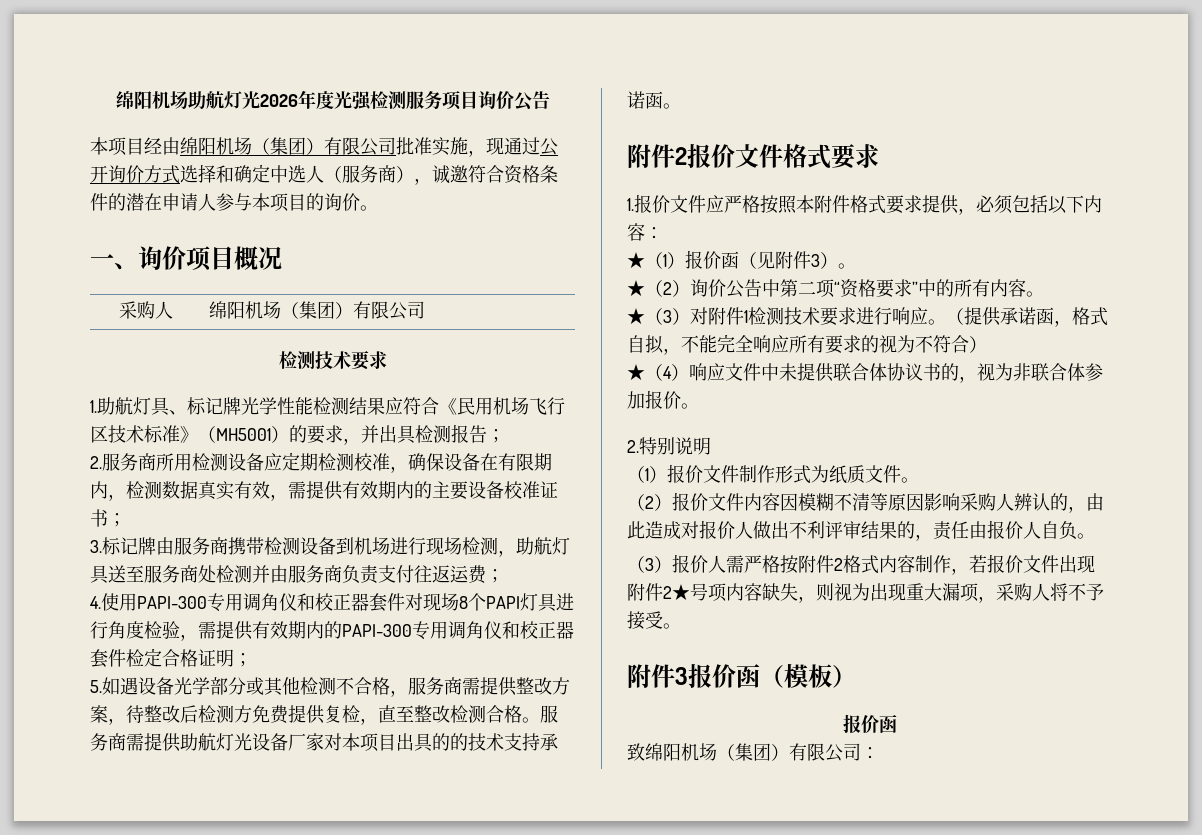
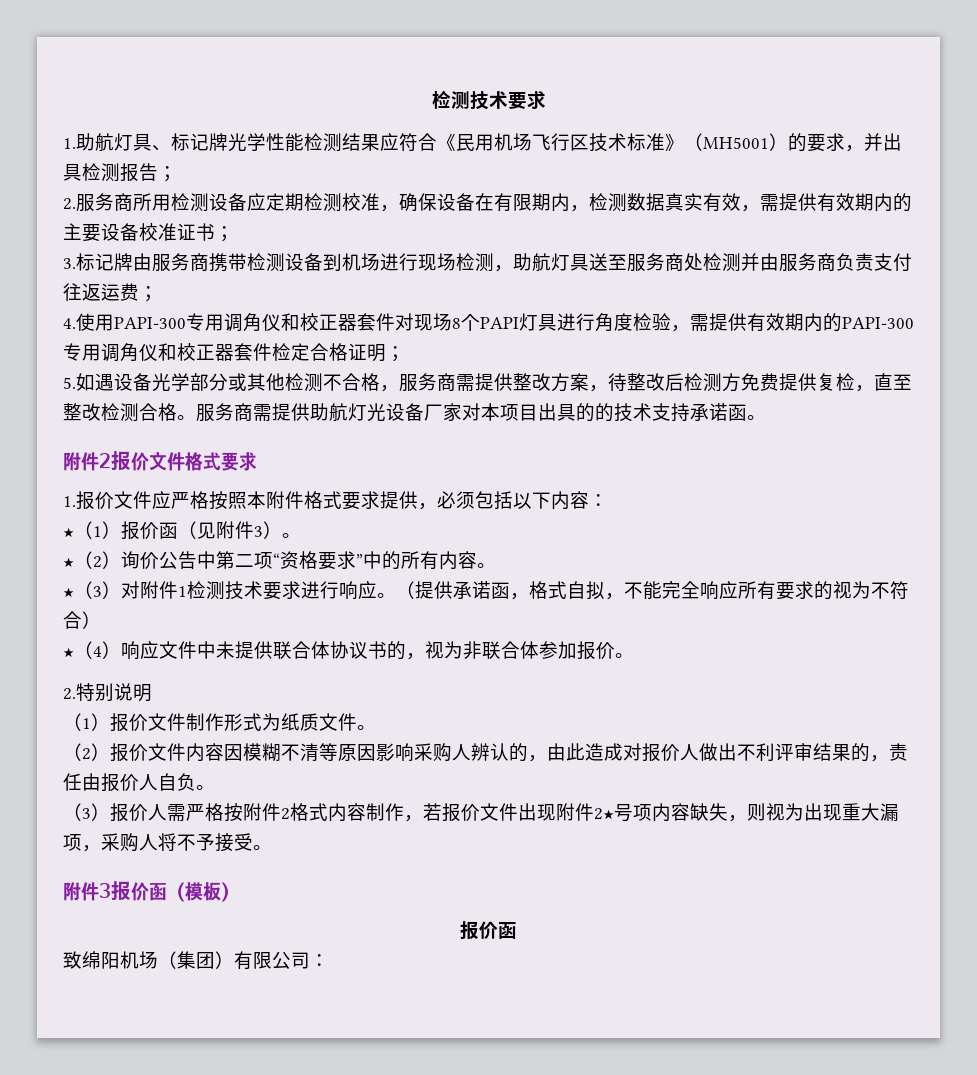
- 绵阳机场助航灯光2026年度光强检测服务项目询价公告
- 本项目经由绵阳机场（集团）有限公司批准实施，现通过公开询价方式选择和确定中选人（服务商），诚邀符合资格条件的潜在申请人参与本项目的询价。
- 一、询价项目概况
- 采购人 | 绵阳机场（集团）有限公司

